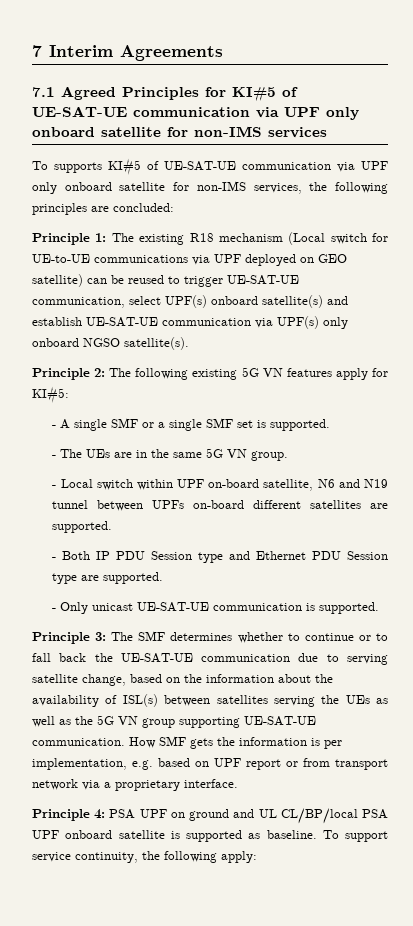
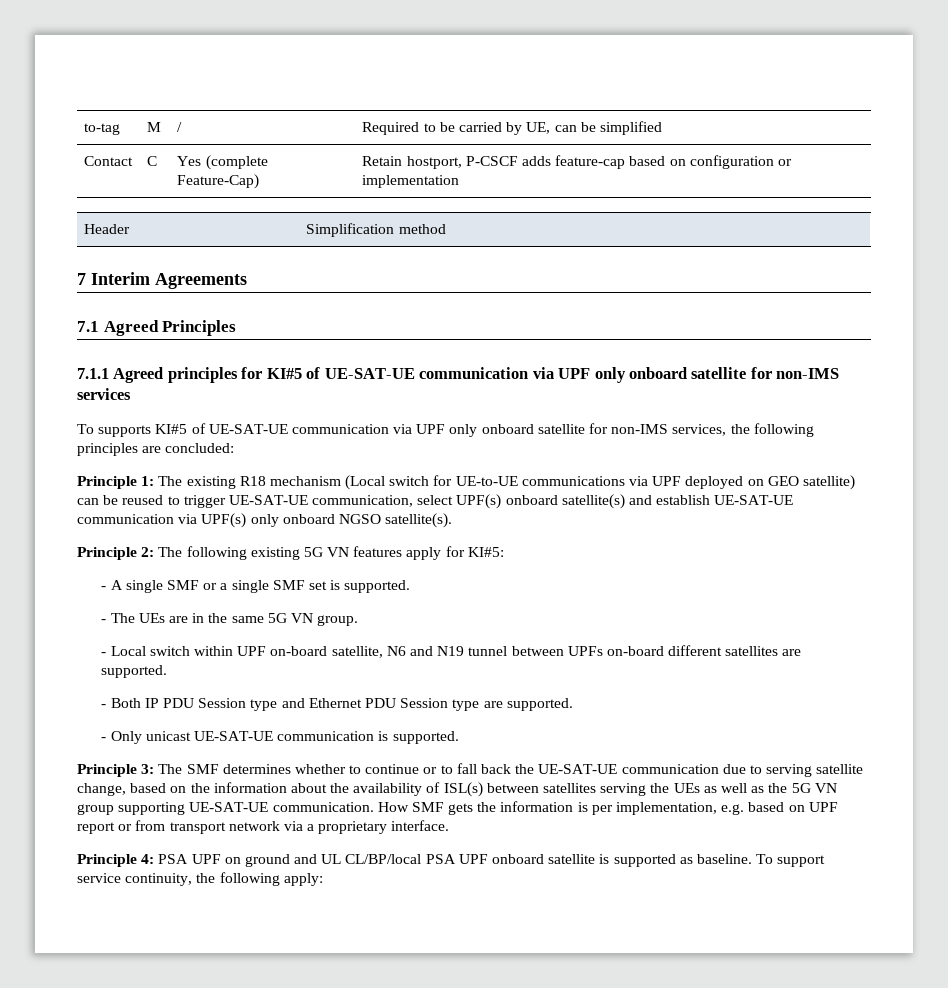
+ to-tag | M | / | Required to be carried by UE, can be simplified
+ Contact | C | Yes (complete Feature-Cap) | Retain hostport, P-CSCF adds feature-cap based on configuration or implementation
+ Header | Simplification method
- 7.1 Agreed Principles for KI#5 of UE-SAT-UE communication via UPF only onboard satellite for non-IMS services
+ 7.1 Agreed Principles
+ 7.1.1 Agreed principles for KI#5 of UE-SAT-UE communication via UPF only onboard satellite for non-IMS services

